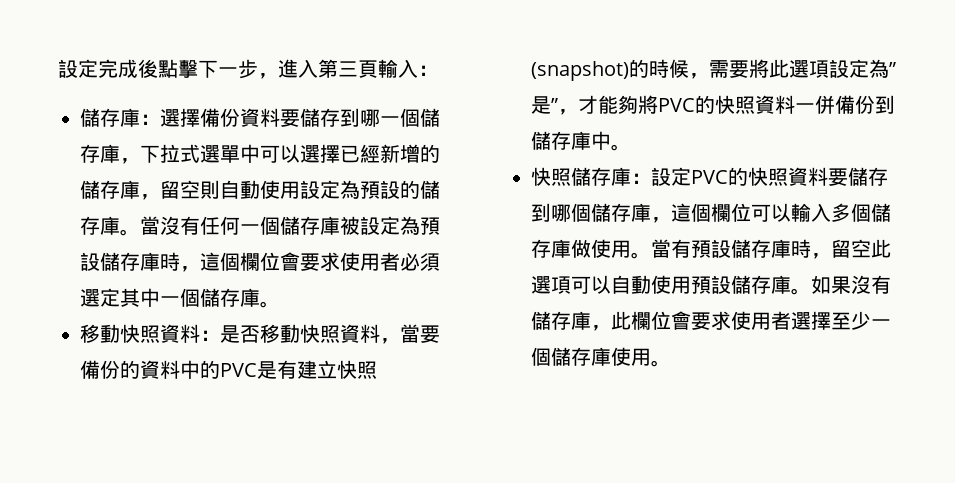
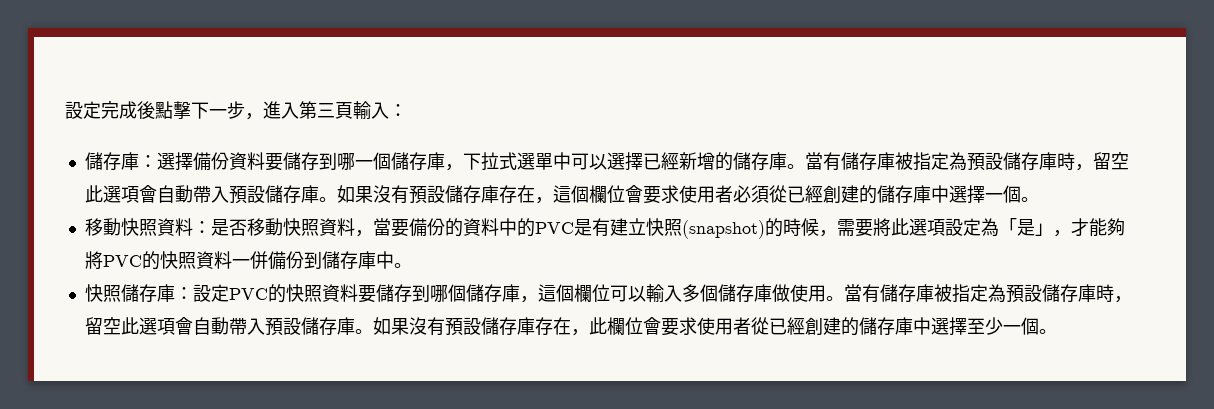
- 儲存庫：選擇備份資料要儲存到哪一個儲存庫，下拉式選單中可以選擇已經新增的儲存庫，留空則自動使用設定為預設的儲存庫。當沒有任何一個儲存庫被設定為預設儲存庫時，這個欄位會要求使用者必須選定其中一個儲存庫。
+ 儲存庫：選擇備份資料要儲存到哪一個儲存庫，下拉式選單中可以選擇已經新增的儲存庫。當有儲存庫被指定為預設儲存庫時，留空此選項會自動帶入預設儲存庫。如果沒有預設儲存庫存在，這個欄位會要求使用者必須從已經創建的儲存庫中選擇一個。
- 移動快照資料：是否移動快照資料，當要備份的資料中的PVC是有建立快照(snapshot)的時候，需要將此選項設定為”是”，才能夠將PVC的快照資料一併備份到儲存庫中。
+ 移動快照資料：是否移動快照資料，當要備份的資料中的PVC是有建立快照(snapshot)的時候，需要將此選項設定為「是」，才能夠將PVC的快照資料一併備份到儲存庫中。
- 當有預設儲存庫時，留空此選項可以自動使用預設儲存庫。如果沒有儲存庫，此欄位會要求使用者選擇至少一個儲存庫使用。
+ 當有儲存庫被指定為預設儲存庫時，留空此選項會自動帶入預設儲存庫。如果沒有預設儲存庫存在，此欄位會要求使用者從已經創建的儲存庫中選擇至少一個。

